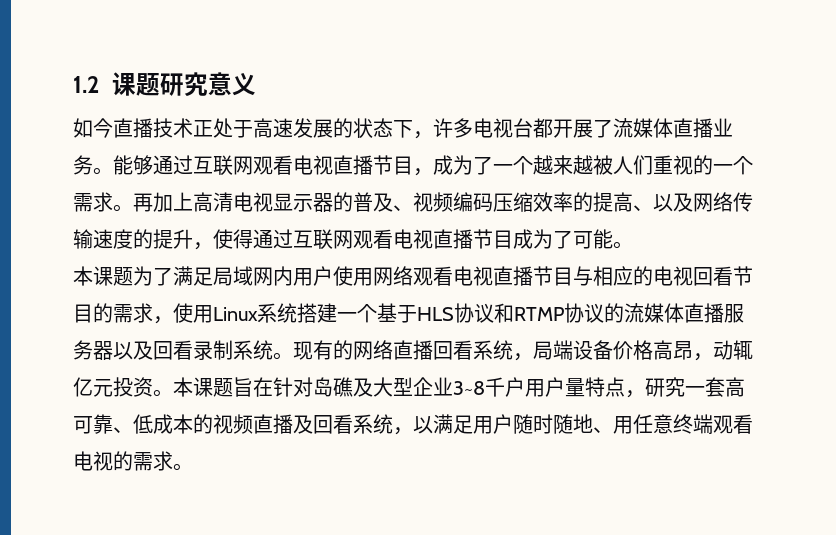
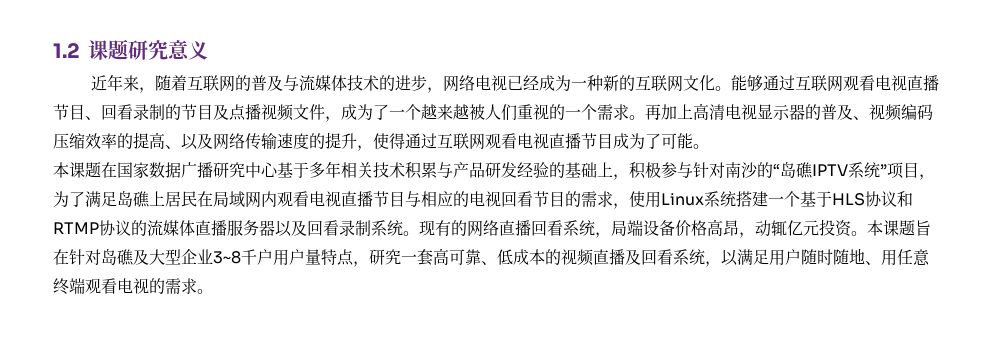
- 如今直播技术正处于高速发展的状态下，许多电视台都开展了流媒体直播业务。
+ 近年来，随着互联网的普及与流媒体技术的进步，网络电视已经成为一种新的互联网文化。
- 能够通过互联网观看电视直播节目，成为了一个越来越被人们重视的一个需求。
+ 能够通过互联网观看电视直播节目、回看录制的节目及点播视频文件，成为了一个越来越被人们重视的一个需求。
- 本课题为了满足局域网内用户使用网络观看电视直播节目与相应的电视回看节目的需求，使用Linux系统搭建一个基于HLS协议和RTMP协议的流媒体直播服务器以及回看录制系统。
+ 本课题在国家数据广播研究中心基于多年相关技术积累与产品研发经验的基础上，积极参与针对南沙的“岛礁IPTV系统”项目，为了满足岛礁上居民在局域网内观看电视直播节目与相应的电视回看节目的需求，使用Linux系统搭建一个基于HLS协议和RTMP协议的流媒体直播服务器以及回看录制系统。

